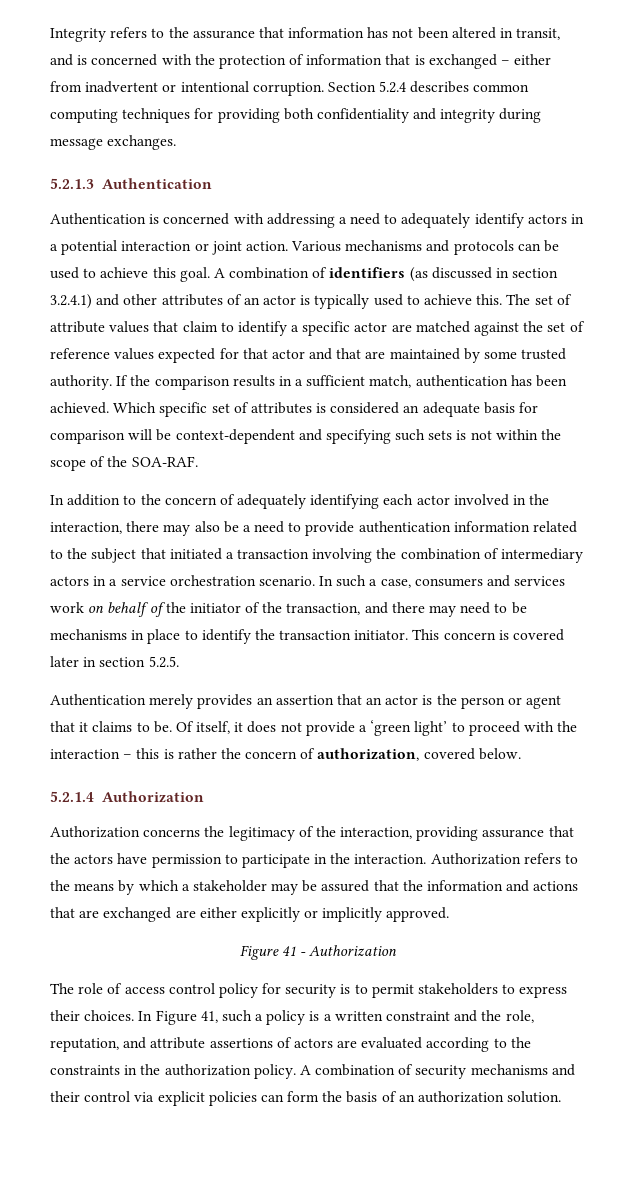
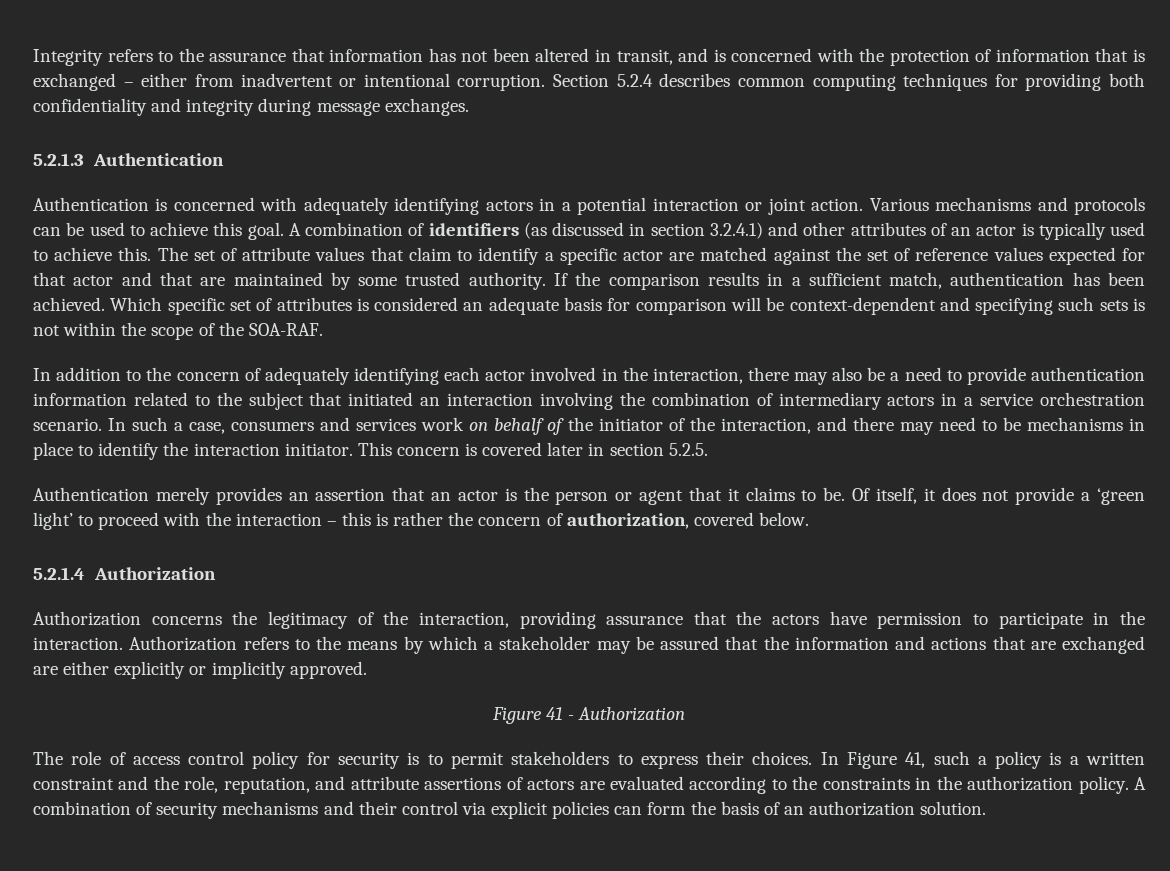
- Authentication is concerned with addressing a need to adequately identify actors in a potential interaction or joint action.
+ Authentication is concerned with adequately identifying actors in a potential interaction or joint action.
- In addition to the concern of adequately identifying each actor involved in the interaction, there may also be a need to provide authentication information related to the subject that initiated a transaction involving the combination of intermediary actors in a service orchestration scenario.
+ In addition to the concern of adequately identifying each actor involved in the interaction, there may also be a need to provide authentication information related to the subject that initiated an interaction involving the combination of intermediary actors in a service orchestration scenario.
- In such a case, consumers and services work on behalf of the initiator of the transaction, and there may need to be mechanisms in place to identify the transaction initiator.
+ In such a case, consumers and services work on behalf of the initiator of the interaction, and there may need to be mechanisms in place to identify the interaction initiator.

